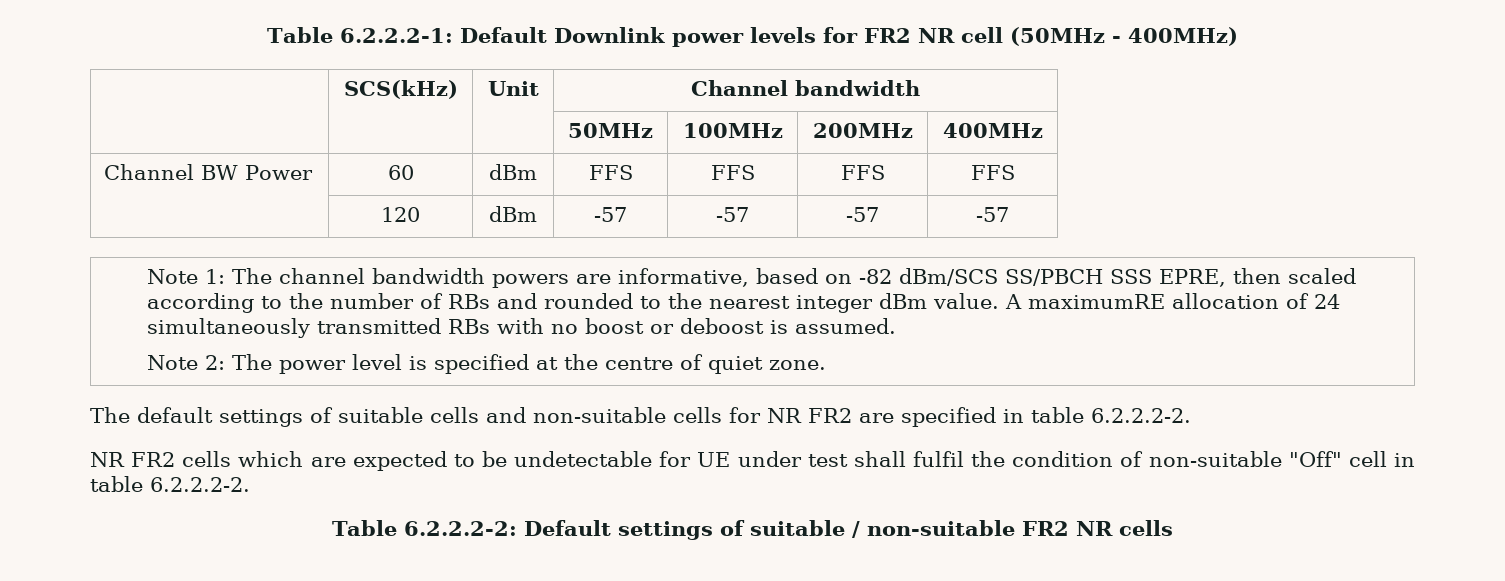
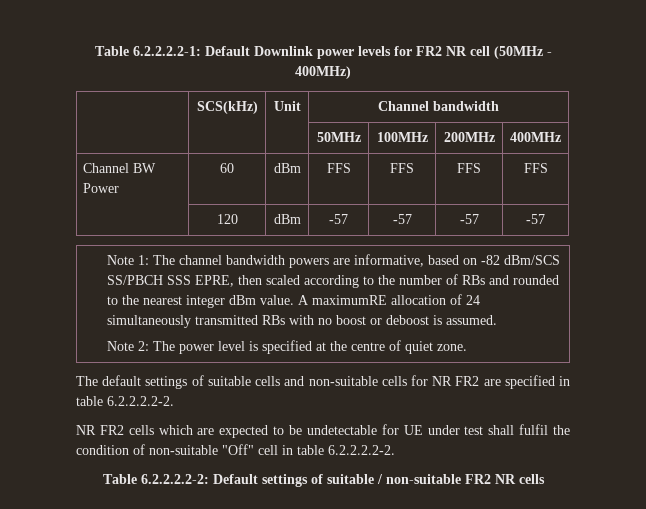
- Table 6.2.2.2-1: Default Downlink power levels for FR2 NR cell (50MHz - 400MHz)
+ Table 6.2.2.2.2-1: Default Downlink power levels for FR2 NR cell (50MHz - 400MHz)
- The default settings of suitable cells and non-suitable cells for NR FR2 are specified in table 6.2.2.2-2.
+ The default settings of suitable cells and non-suitable cells for NR FR2 are specified in table 6.2.2.2.2-2.
- NR FR2 cells which are expected to be undetectable for UE under test shall fulfil the condition of non-suitable "Off" cell in table 6.2.2.2-2.
- Table 6.2.2.2-2: Default settings of suitable / non-suitable FR2 NR cells
+ NR FR2 cells which are expected to be undetectable for UE under test shall fulfil the condition of non-suitable "Off" cell in table 6.2.2.2.2-2.
+ Table 6.2.2.2.2-2: Default settings of suitable / non-suitable FR2 NR cells

